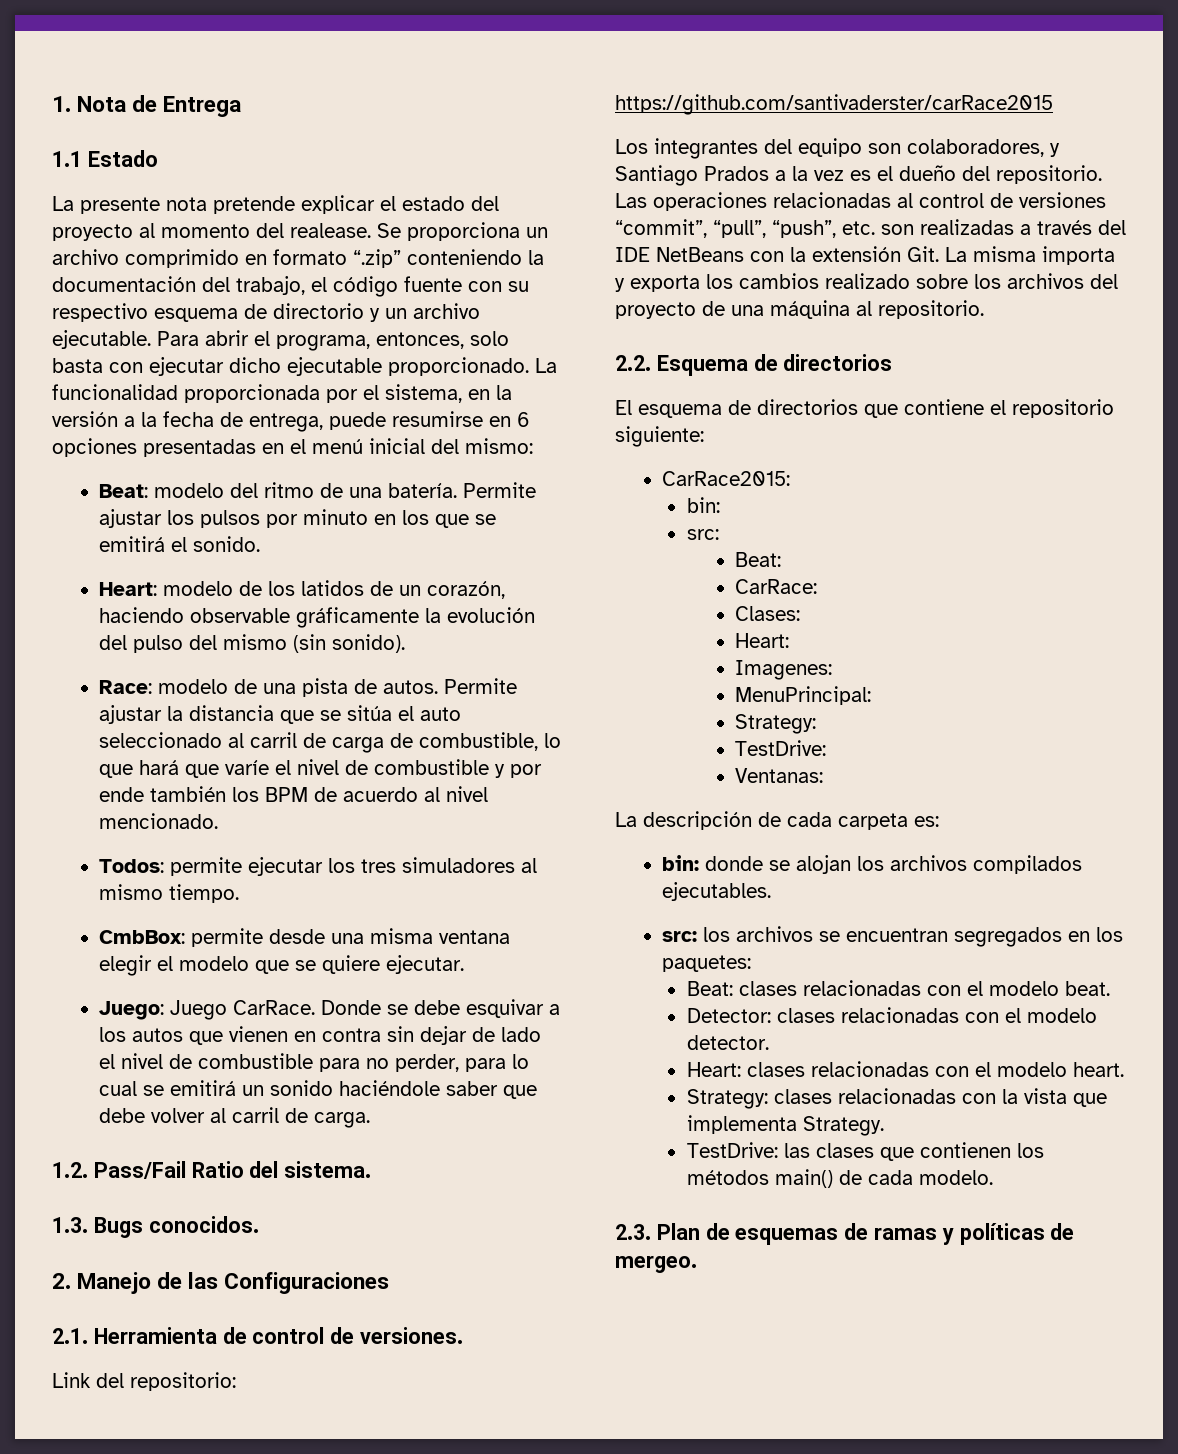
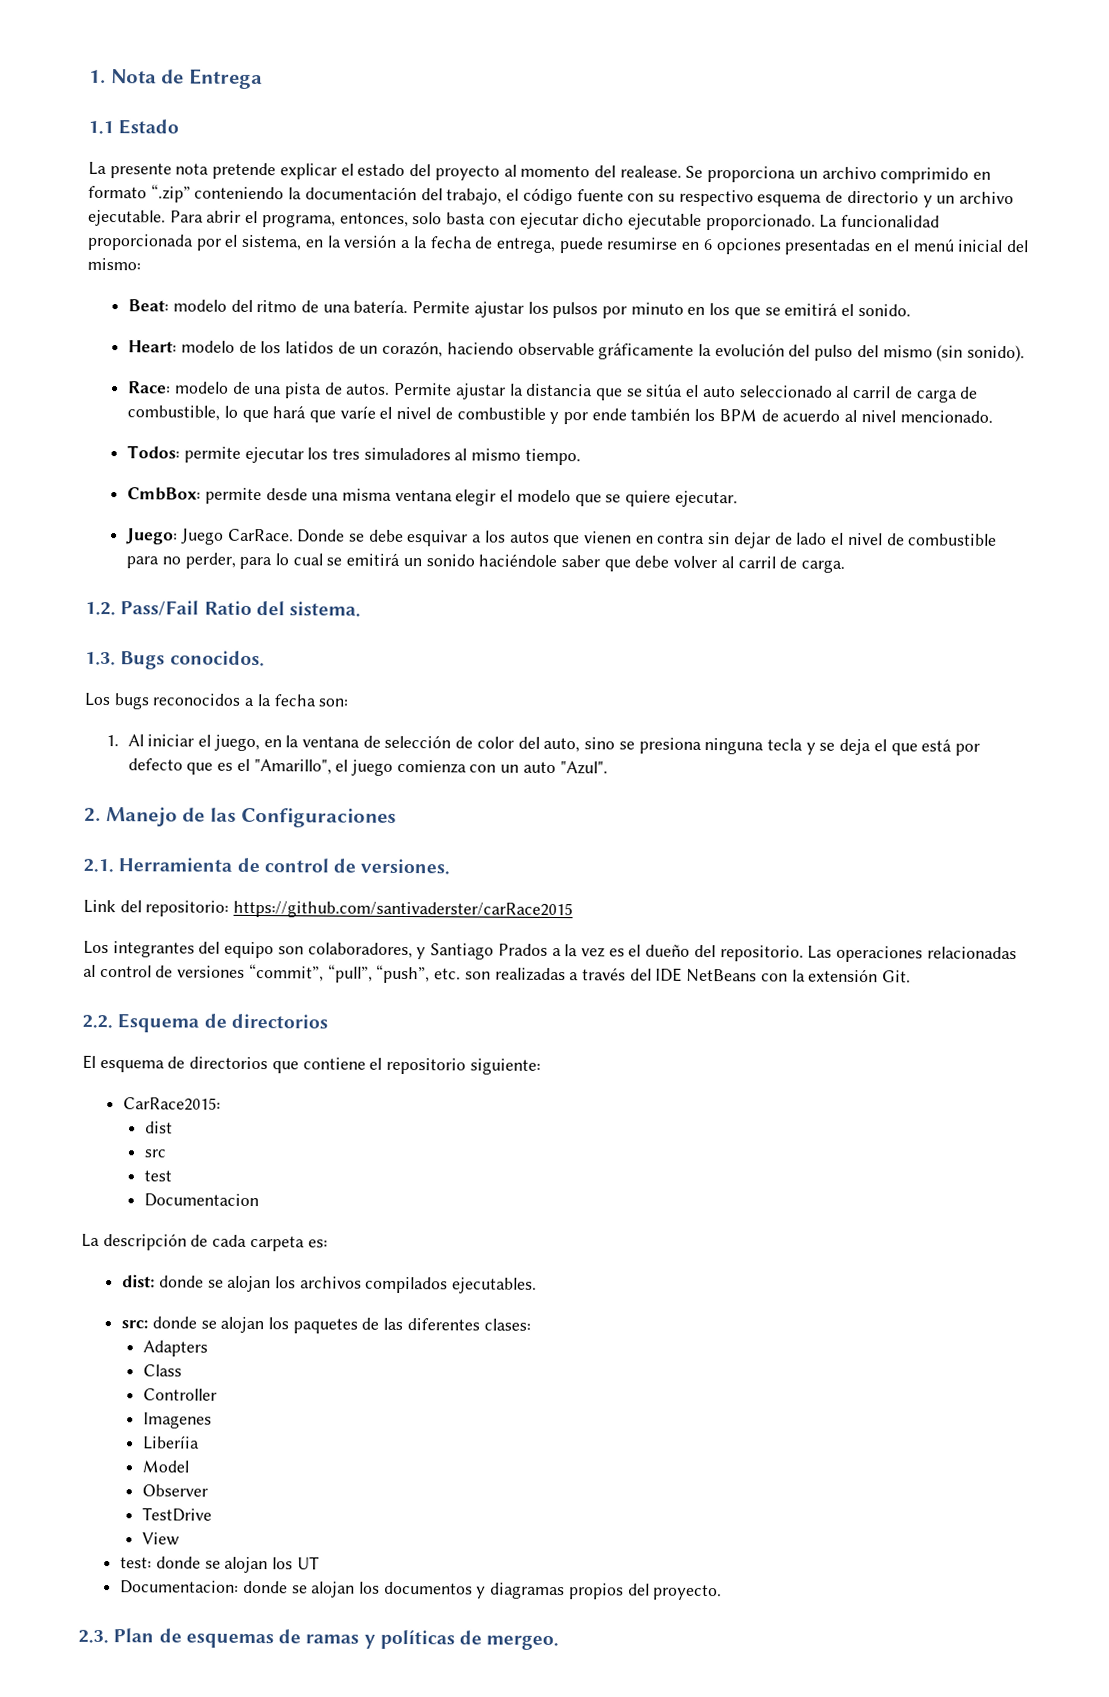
+ Los bugs reconocidos a la fecha son:
+ 1. Al iniciar el juego, en la ventana de selección de color del auto, sino se presiona ninguna tecla y se deja el que está por defecto que es el "Amarillo", el juego comienza con un auto "Azul".
- Las operaciones relacionadas al control de versiones “commit”, “pull”, “push”, etc. son realizadas a través del IDE NetBeans con la extensión Git. La misma importa y exporta los cambios realizado sobre los archivos del proyecto de una máquina al repositorio.
+ Las operaciones relacionadas al control de versiones “commit”, “pull”, “push”, etc. son realizadas a través del IDE NetBeans con la extensión Git.
  CarRace2015:
- bin:
- src:
- Beat:
- CarRace:
- Clases:
- Heart:
- Imagenes:
- MenuPrincipal:
- Strategy:
- TestDrive:
- Ventanas:
+ dist
+ src
+ test
+ Documentacion
- bin: donde se alojan los archivos compilados ejecutables.
+ dist: donde se alojan los archivos compilados ejecutables.
- src: los archivos se encuentran segregados en los paquetes:
- Beat: clases relacionadas con el modelo beat.
- Detector: clases relacionadas con el modelo detector.
- Heart: clases relacionadas con el modelo heart.
- Strategy: clases relacionadas con la vista que implementa Strategy.
- TestDrive: las clases que contienen los métodos main() de cada modelo.
+ src: donde se alojan los paquetes de las diferentes clases:
+ Adapters
+ Class
+ Controller
+ Imagenes
+ Liberíia
+ Model
+ Observer
+ TestDrive
+ View
+ test: donde se alojan los UT
+ Documentacion: donde se alojan los documentos y diagramas propios del proyecto.

